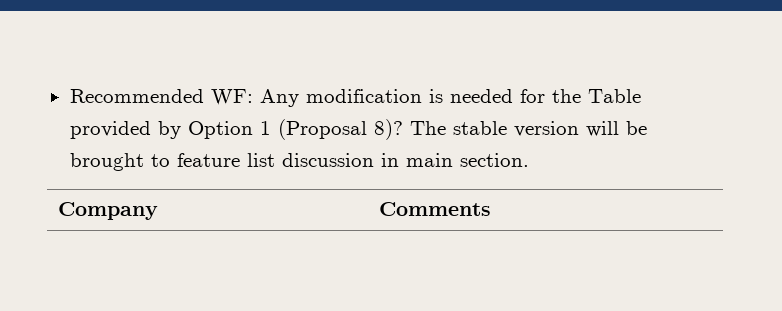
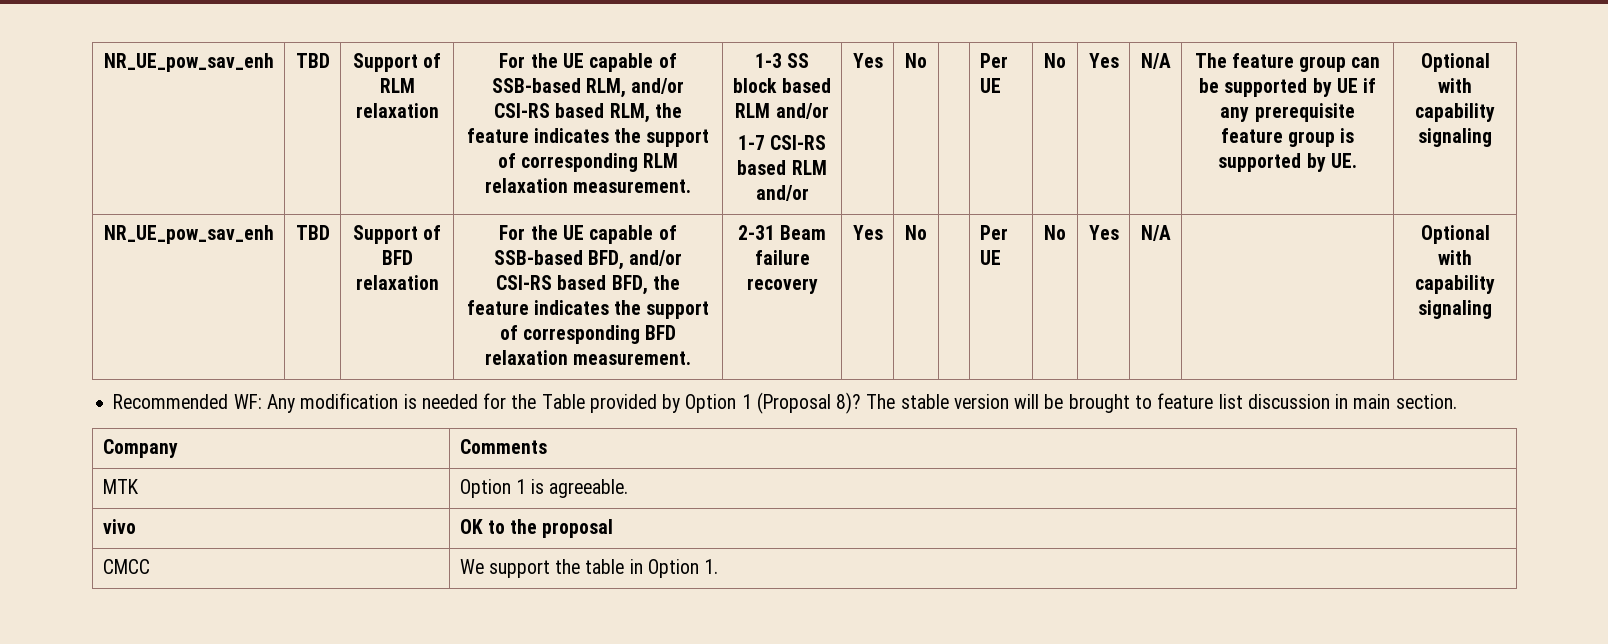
+ NR_UE_pow_sav_enh | TBD | Support of RLM relaxation | For the UE capable of SSB-based RLM, and/or CSI-RS based RLM, the feature indicates the support of corresponding RLM relaxation measurement. | 1-3 SS block based RLM and/or
+ 1-7 CSI-RS based RLM and/or | Yes | No | | Per UE | No | Yes | N/A | The feature group can be supported by UE if any prerequisite feature group is supported by UE. | Optional with capability signaling
+ NR_UE_pow_sav_enh | TBD | Support of BFD relaxation | For the UE capable of SSB-based BFD, and/or CSI-RS based BFD, the feature indicates the support of corresponding BFD relaxation measurement. | 2-31 Beam failure recovery | Yes | No | | Per UE | No | Yes | N/A | | Optional with capability signaling
+ MTK | Option 1 is agreeable.
+ vivo | OK to the proposal
+ CMCC | We support the table in Option 1.

